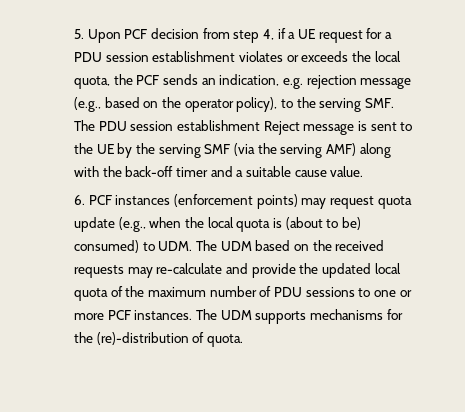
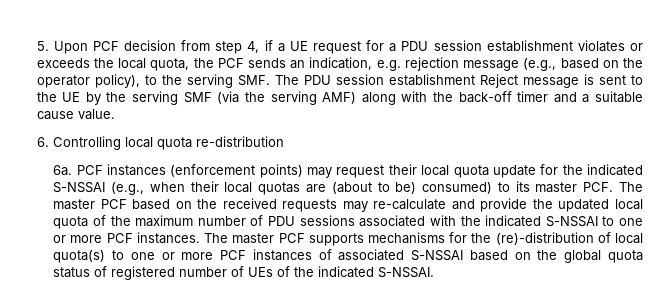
- 6. PCF instances (enforcement points) may request quota update (e.g., when the local quota is (about to be) consumed) to UDM. The UDM based on the received requests may re-calculate and provide the updated local quota of the maximum number of PDU sessions to one or more PCF instances.
+ 6. Controlling local quota re-distribution
+ 6a. PCF instances (enforcement points) may request their local quota update for the indicated S-NSSAI (e.g., when their local quotas are (about to be) consumed) to its master PCF. The master PCF based on the received requests may re-calculate and provide the updated local quota of the maximum number of PDU sessions associated with the indicated S-NSSAI to one or more PCF instances.
- The UDM supports mechanisms for the (re)-distribution of quota.
+ The master PCF supports mechanisms for the (re)-distribution of local quota(s) to one or more PCF instances of associated S-NSSAI based on the global quota status of registered number of UEs of the indicated S-NSSAI.

